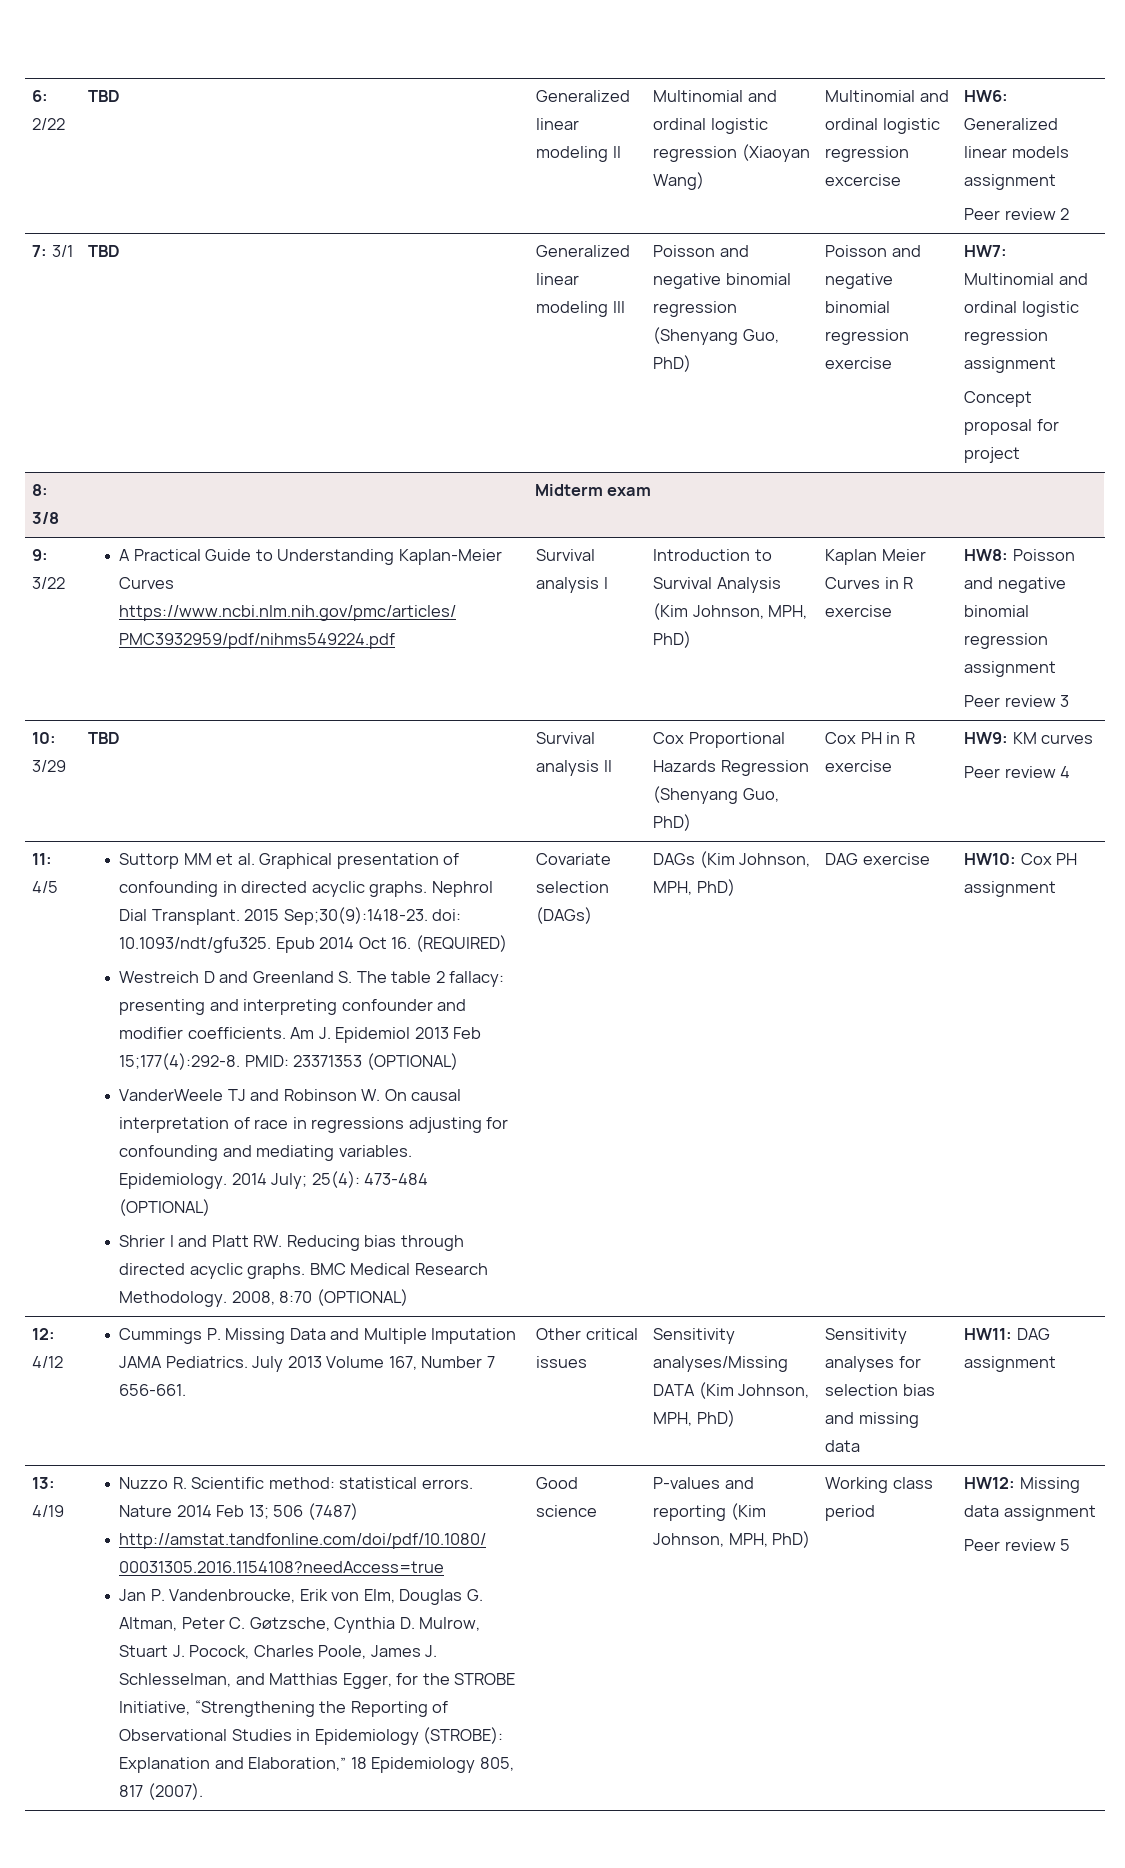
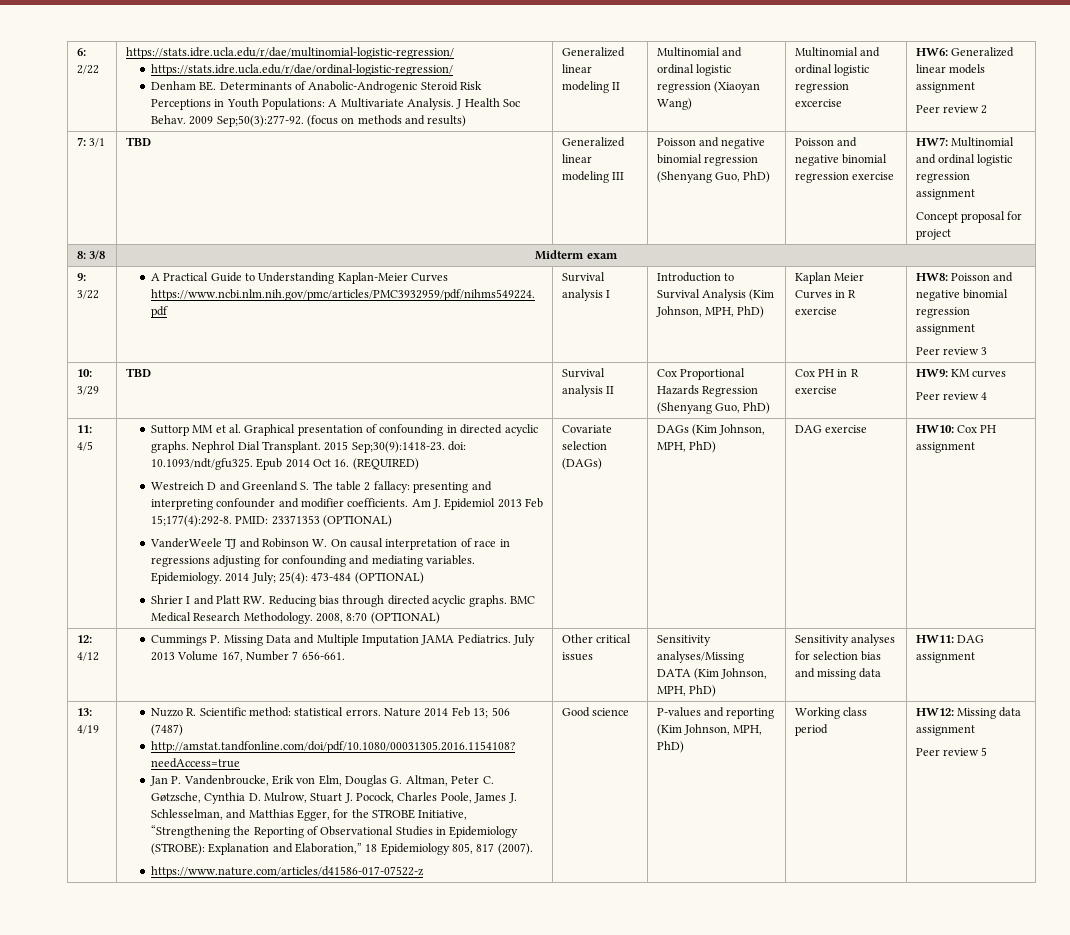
- 6: 2/22 | TBD
+ 6: 2/22 | https://stats.idre.ucla.edu/r/dae/multinomial-logistic-regression/
+ https://stats.idre.ucla.edu/r/dae/ordinal-logistic-regression/
+ Denham BE. Determinants of Anabolic-Androgenic Steroid Risk Perceptions in Youth Populations: A Multivariate Analysis. J Health Soc Behav. 2009 Sep;50(3):277-92. (focus on methods and results)
+ https://www.nature.com/articles/d41586-017-07522-z

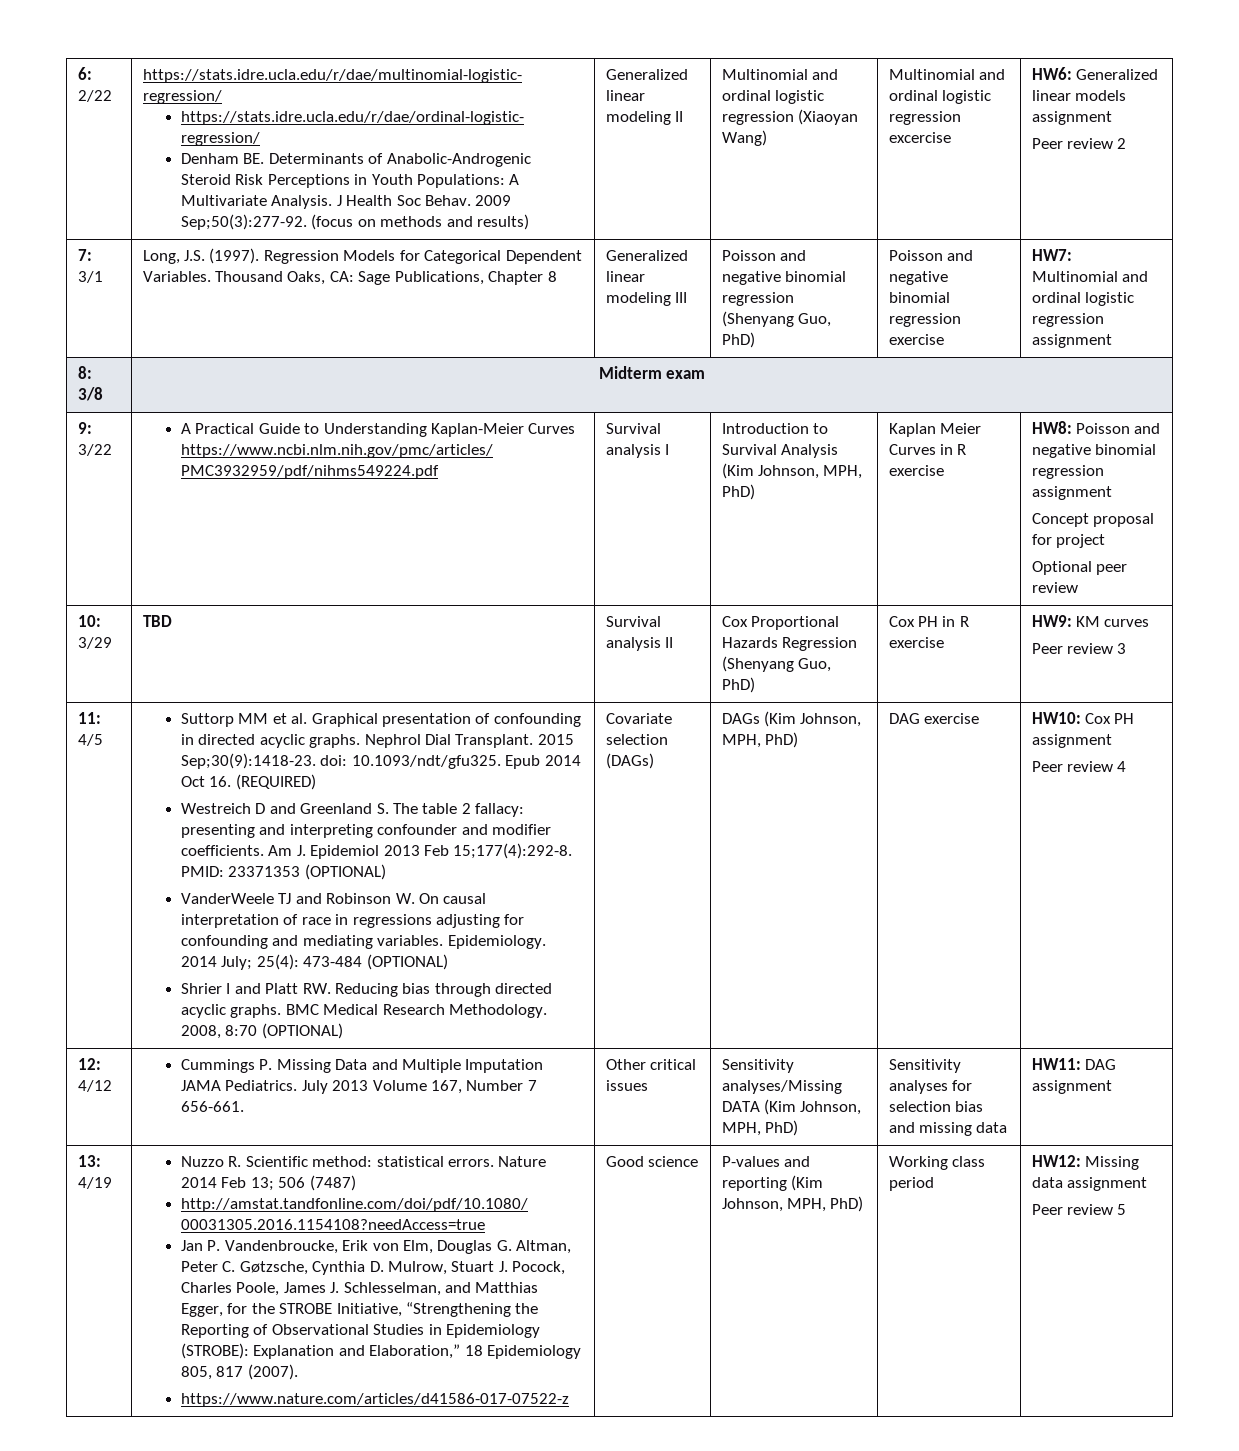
- 7: 3/1 | TBD
+ 7: 3/1 | Long, J.S. (1997). Regression Models for Categorical Dependent Variables. Thousand Oaks, CA: Sage Publications, Chapter 8
- Concept proposal for project
- Peer review 3
+ Concept proposal for project
+ Optional peer review
  10: 3/29 | TBD | Survival analysis II | Cox Proportional Hazards Regression (Shenyang Guo, PhD) | Cox PH in R exercise | HW9: KM curves
- Peer review 4
+ Peer review 3
+ Peer review 4

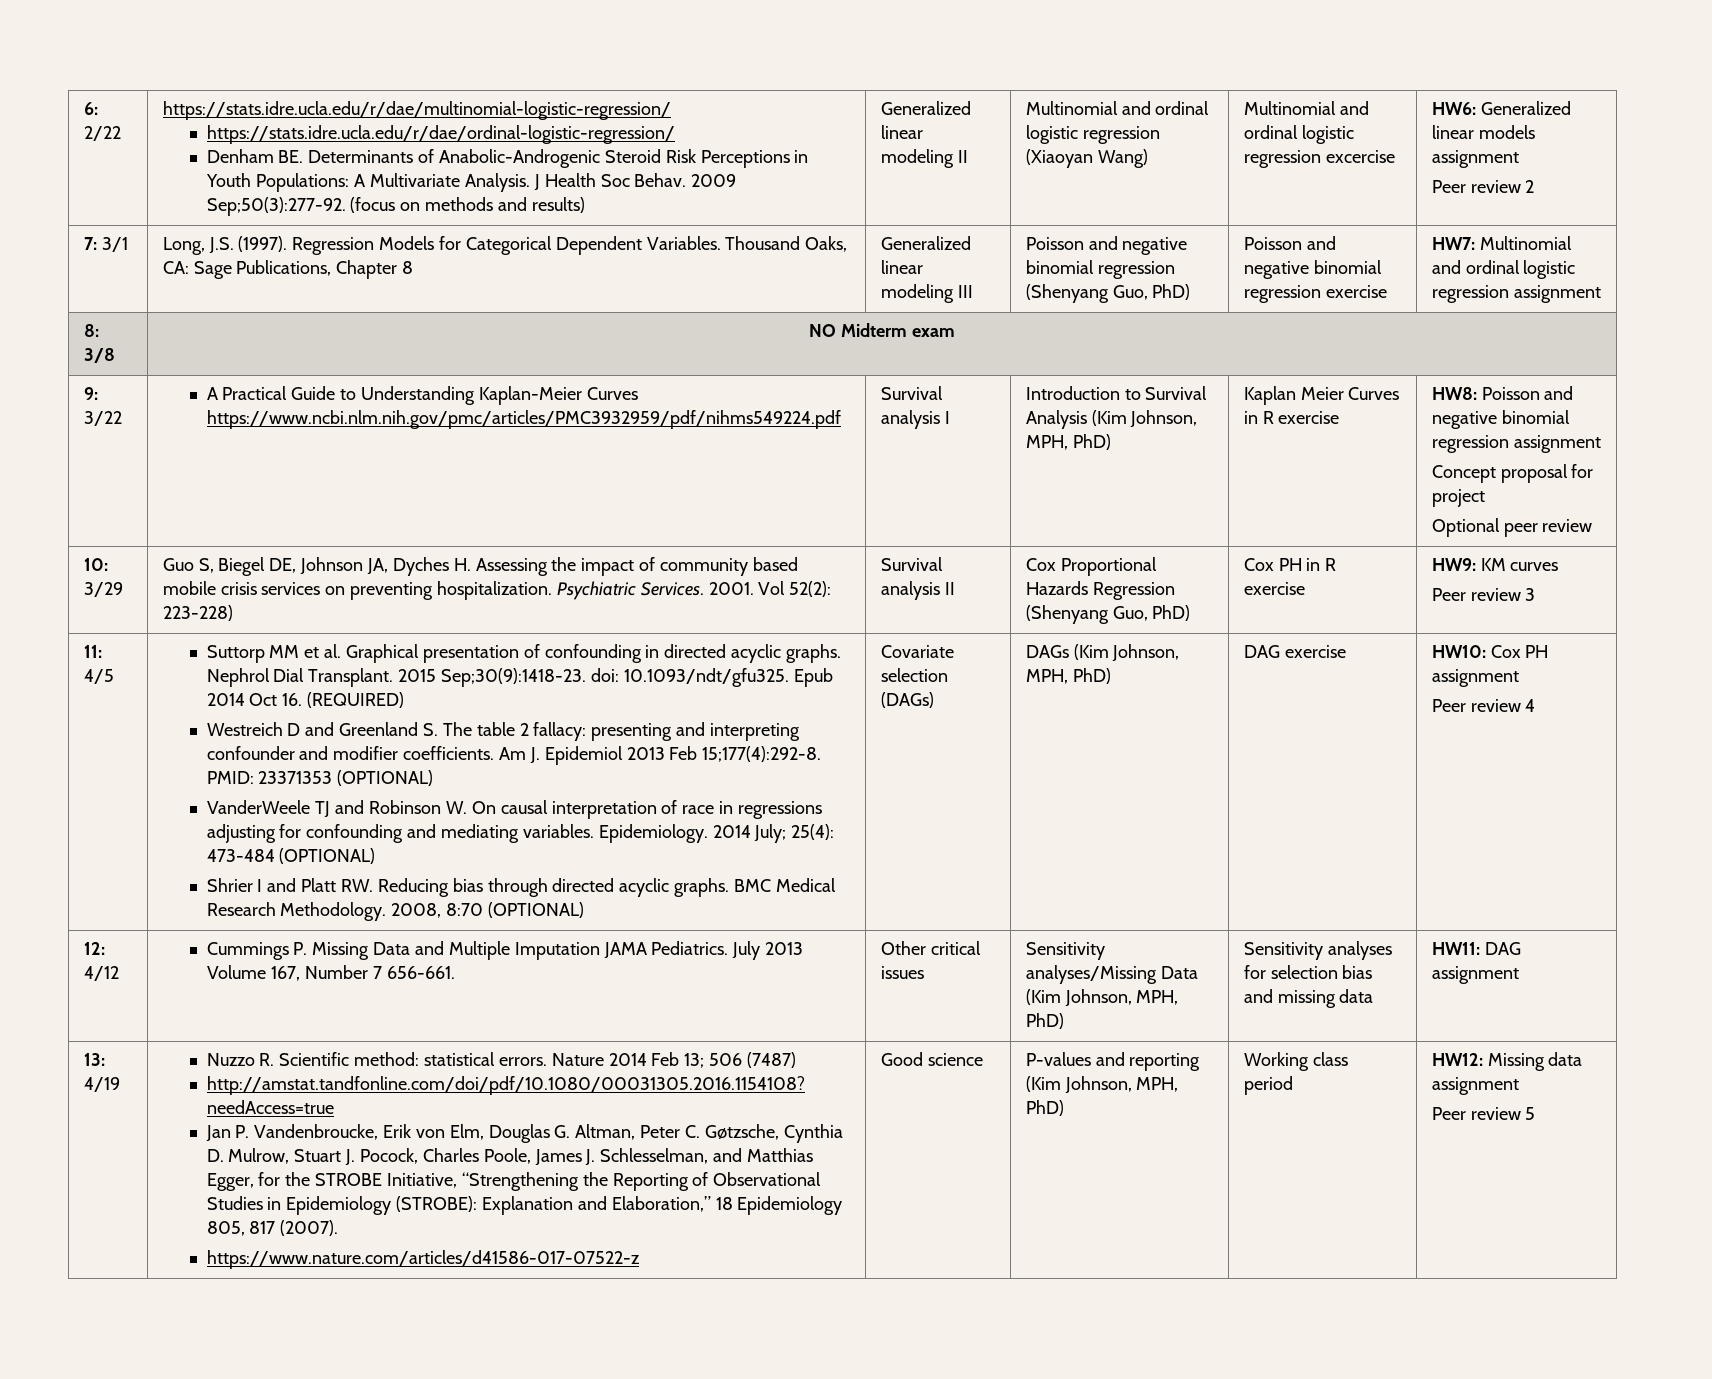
- 8: 3/8 | Midterm exam
+ 8: 3/8 | NO Midterm exam
- TBD
+ Guo S, Biegel DE, Johnson JA, Dyches H. Assessing the impact of community based mobile crisis services on preventing hospitalization. Psychiatric Services. 2001. Vol 52(2): 223-228)
- 12: 4/12 | Cummings P. Missing Data and Multiple Imputation JAMA Pediatrics. July 2013 Volume 167, Number 7 656-661. | Other critical issues | Sensitivity analyses/Missing DATA (Kim Johnson, MPH, PhD) | Sensitivity analyses for selection bias and missing data | HW11: DAG assignment
+ 12: 4/12 | Cummings P. Missing Data and Multiple Imputation JAMA Pediatrics. July 2013 Volume 167, Number 7 656-661. | Other critical issues | Sensitivity analyses/Missing Data (Kim Johnson, MPH, PhD) | Sensitivity analyses for selection bias and missing data | HW11: DAG assignment

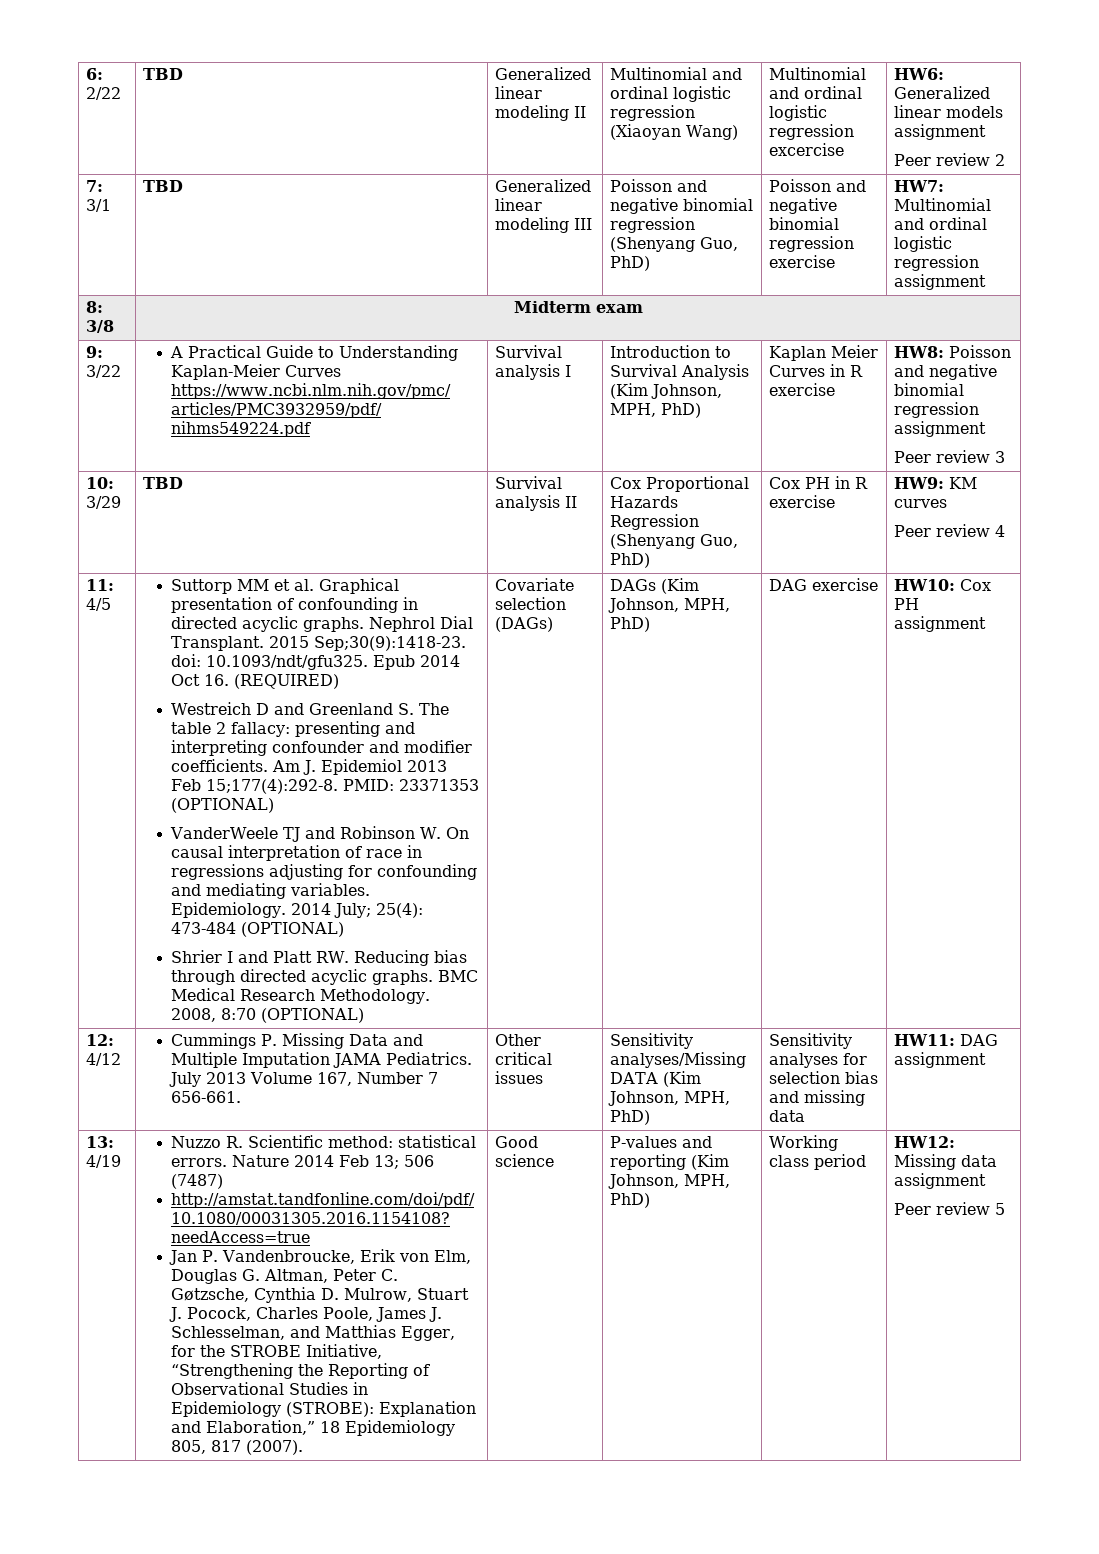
- 6: 2/22 | https://stats.idre.ucla.edu/r/dae/multinomial-logistic-regression/
- https://stats.idre.ucla.edu/r/dae/ordinal-logistic-regression/
- Denham BE. Determinants of Anabolic-Androgenic Steroid Risk Perceptions in Youth Populations: A Multivariate Analysis. J Health Soc Behav. 2009 Sep;50(3):277-92. (focus on methods and results)
+ 6: 2/22 | TBD
- 7: 3/1 | Long, J.S. (1997). Regression Models for Categorical Dependent Variables. Thousand Oaks, CA: Sage Publications, Chapter 8
+ 7: 3/1 | TBD
- 8: 3/8 | NO Midterm exam
+ 8: 3/8 | Midterm exam
- Concept proposal for project
- Optional peer review
+ Peer review 3
- 10: 3/29 | Guo S, Biegel DE, Johnson JA, Dyches H. Assessing the impact of community based mobile crisis services on preventing hospitalization. Psychiatric Services. 2001. Vol 52(2): 223-228)
+ 10: 3/29 | TBD
- Peer review 3
+ Peer review 4
- Peer review 4
- 12: 4/12 | Cummings P. Missing Data and Multiple Imputation JAMA Pediatrics. July 2013 Volume 167, Number 7 656-661. | Other critical issues | Sensitivity analyses/Missing Data (Kim Johnson, MPH, PhD) | Sensitivity analyses for selection bias and missing data | HW11: DAG assignment
+ 12: 4/12 | Cummings P. Missing Data and Multiple Imputation JAMA Pediatrics. July 2013 Volume 167, Number 7 656-661. | Other critical issues | Sensitivity analyses/Missing DATA (Kim Johnson, MPH, PhD) | Sensitivity analyses for selection bias and missing data | HW11: DAG assignment
- https://www.nature.com/articles/d41586-017-07522-z

